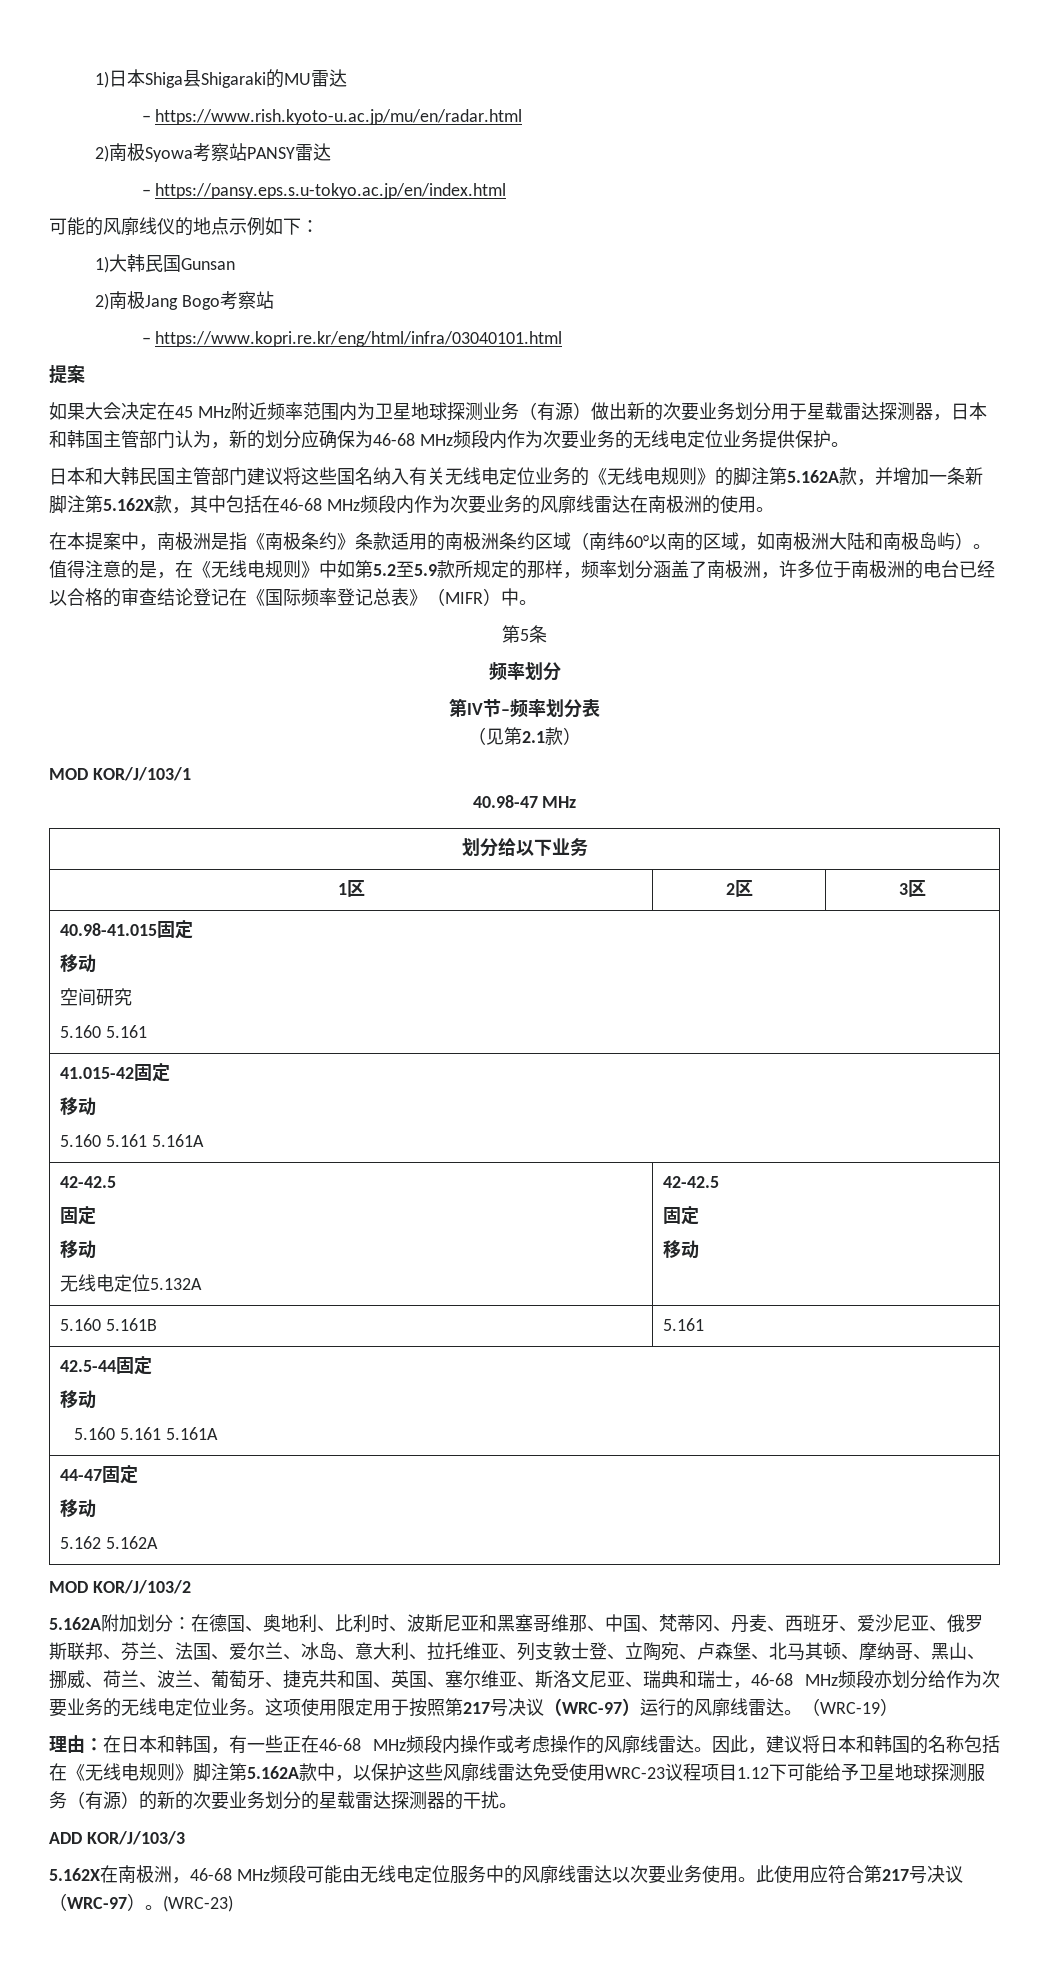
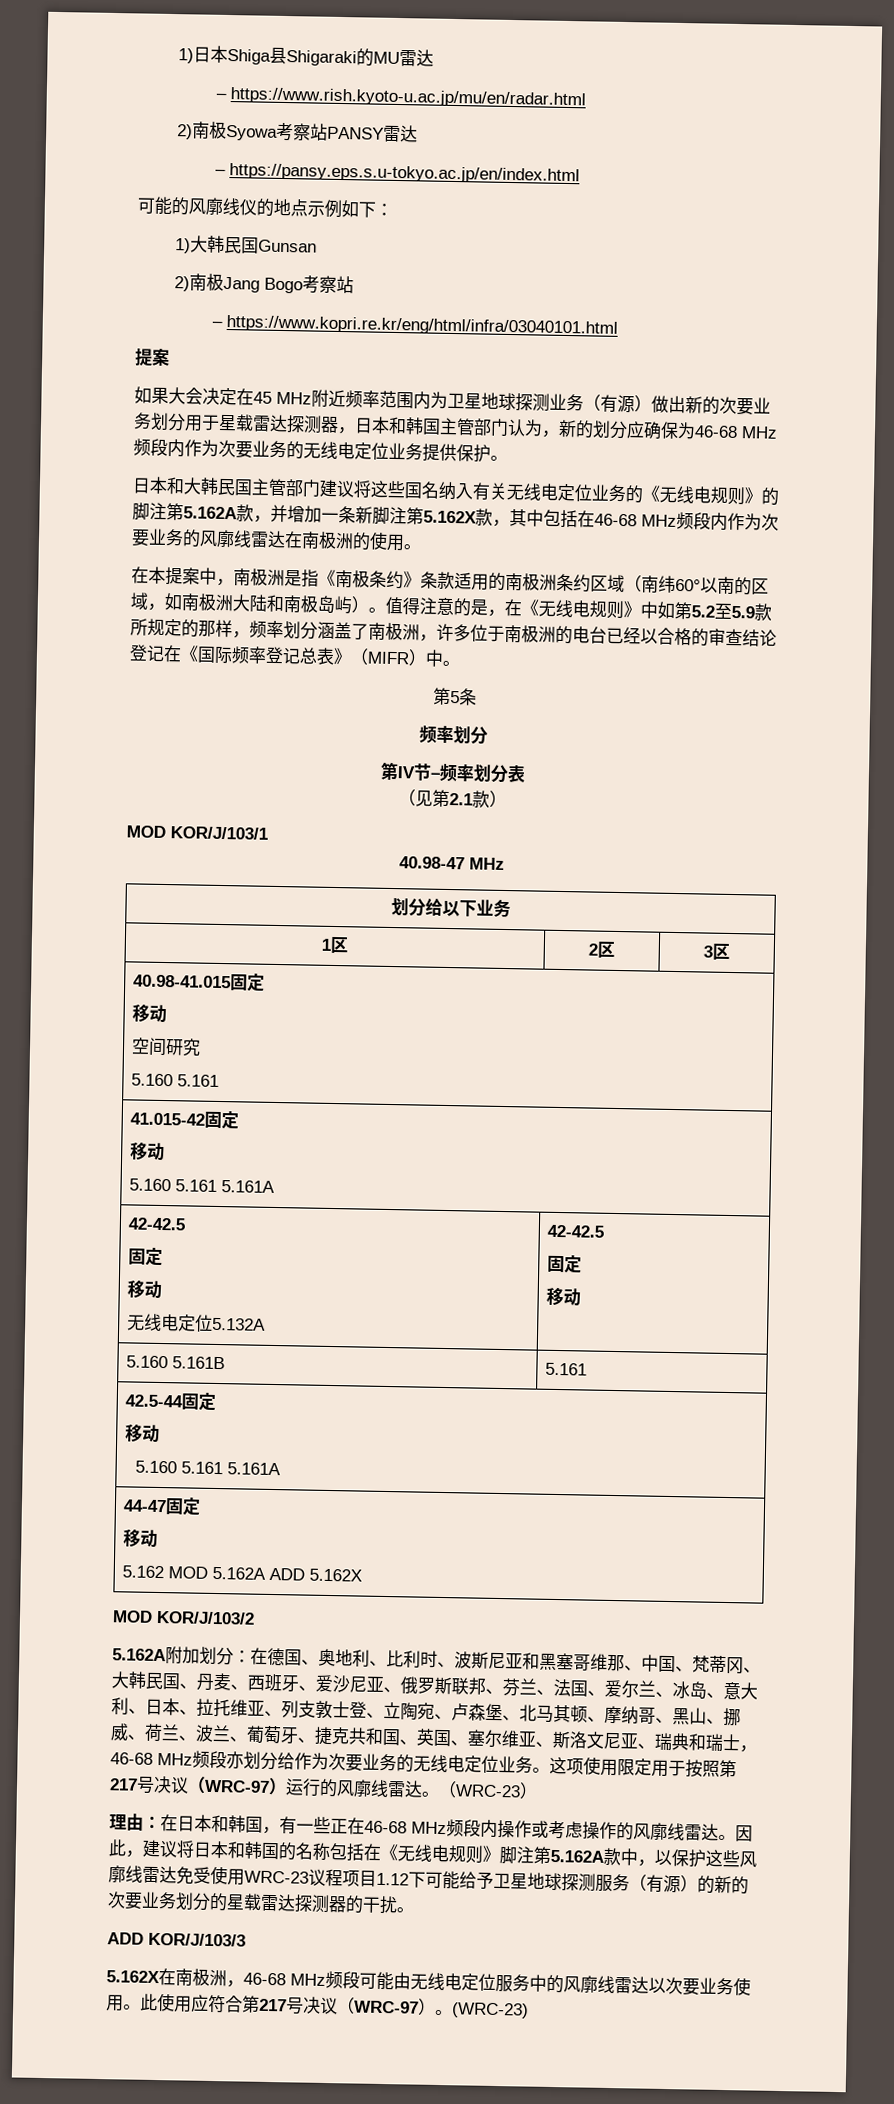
  44-47固定
  移动
- 5.162 5.162A
+ 5.162 MOD 5.162A ADD 5.162X
- 在德国、奥地利、比利时、波斯尼亚和黑塞哥维那、中国、梵蒂冈、丹麦、西班牙、爱沙尼亚、俄罗斯联邦、芬兰、法国、爱尔兰、冰岛、意大利、拉托维亚、列支敦士登、立陶宛、卢森堡、北马其顿、摩纳哥、黑山、挪威、荷兰、波兰、葡萄牙、捷克共和国、英国、塞尔维亚、斯洛文尼亚、瑞典和瑞士，46-68 MHz频段亦划分给作为次要业务的无线电定位业务。
+ 在德国、奥地利、比利时、波斯尼亚和黑塞哥维那、中国、梵蒂冈、大韩民国、丹麦、西班牙、爱沙尼亚、俄罗斯联邦、芬兰、法国、爱尔兰、冰岛、意大利、日本、拉托维亚、列支敦士登、立陶宛、卢森堡、北马其顿、摩纳哥、黑山、挪威、荷兰、波兰、葡萄牙、捷克共和国、英国、塞尔维亚、斯洛文尼亚、瑞典和瑞士，46-68 MHz频段亦划分给作为次要业务的无线电定位业务。
- （WRC-19）
+ （WRC-23）

